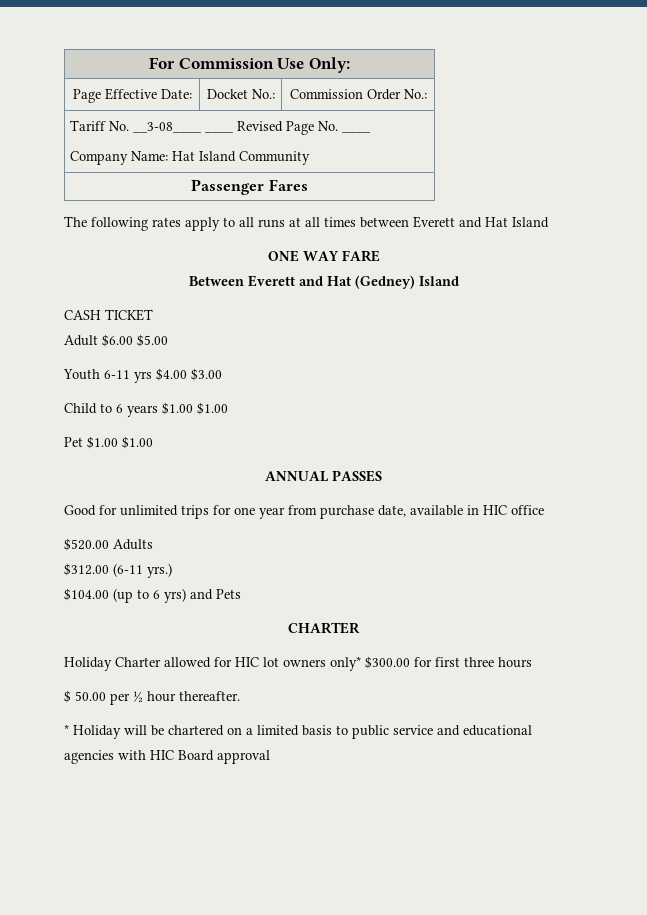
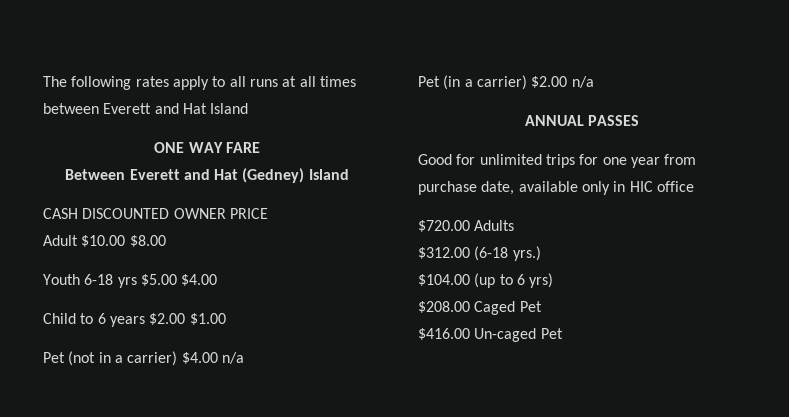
- For Commission Use Only:
- Page Effective Date: | Docket No.: | Commission Order No.:
- Tariff No. __3-08____ ____ Revised Page No. ____
- Company Name: Hat Island Community
- Passenger Fares
- CASH TICKET
+ CASH DISCOUNTED OWNER PRICE
- Adult $6.00 $5.00
+ Adult $10.00 $8.00
- Youth 6-11 yrs $4.00 $3.00
+ Youth 6-18 yrs $5.00 $4.00
- Child to 6 years $1.00 $1.00
+ Child to 6 years $2.00 $1.00
- Pet $1.00 $1.00
+ Pet (not in a carrier) $4.00 n/a
+ Pet (in a carrier) $2.00 n/a
- Good for unlimited trips for one year from purchase date, available in HIC office
+ Good for unlimited trips for one year from purchase date, available only in HIC office
- $520.00 Adults
+ $720.00 Adults
- $312.00 (6-11 yrs.)
+ $312.00 (6-18 yrs.)
- $104.00 (up to 6 yrs) and Pets
- CHARTER
- Holiday Charter allowed for HIC lot owners only* $300.00 for first three hours
- $ 50.00 per ½ hour thereafter.
- * Holiday will be chartered on a limited basis to public service and educational agencies with HIC Board approval
+ $104.00 (up to 6 yrs)
+ $208.00 Caged Pet
+ $416.00 Un-caged Pet

